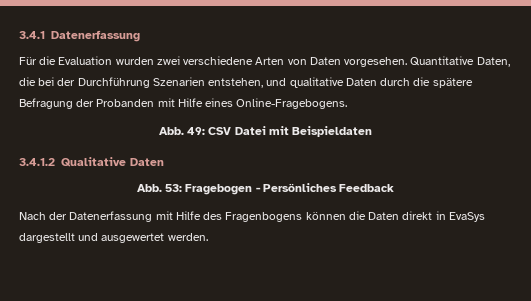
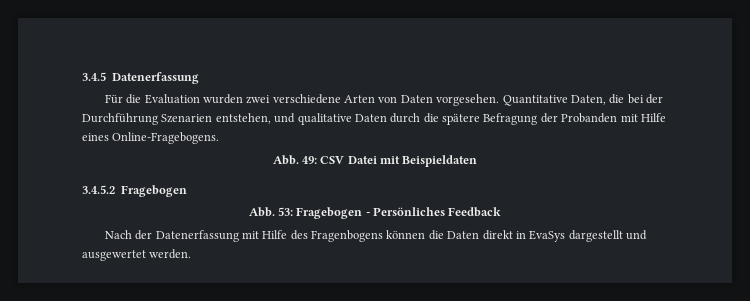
- 3.4.1 Datenerfassung
+ 3.4.5 Datenerfassung
- 3.4.1.2 Qualitative Daten
+ 3.4.5.2 Fragebogen

